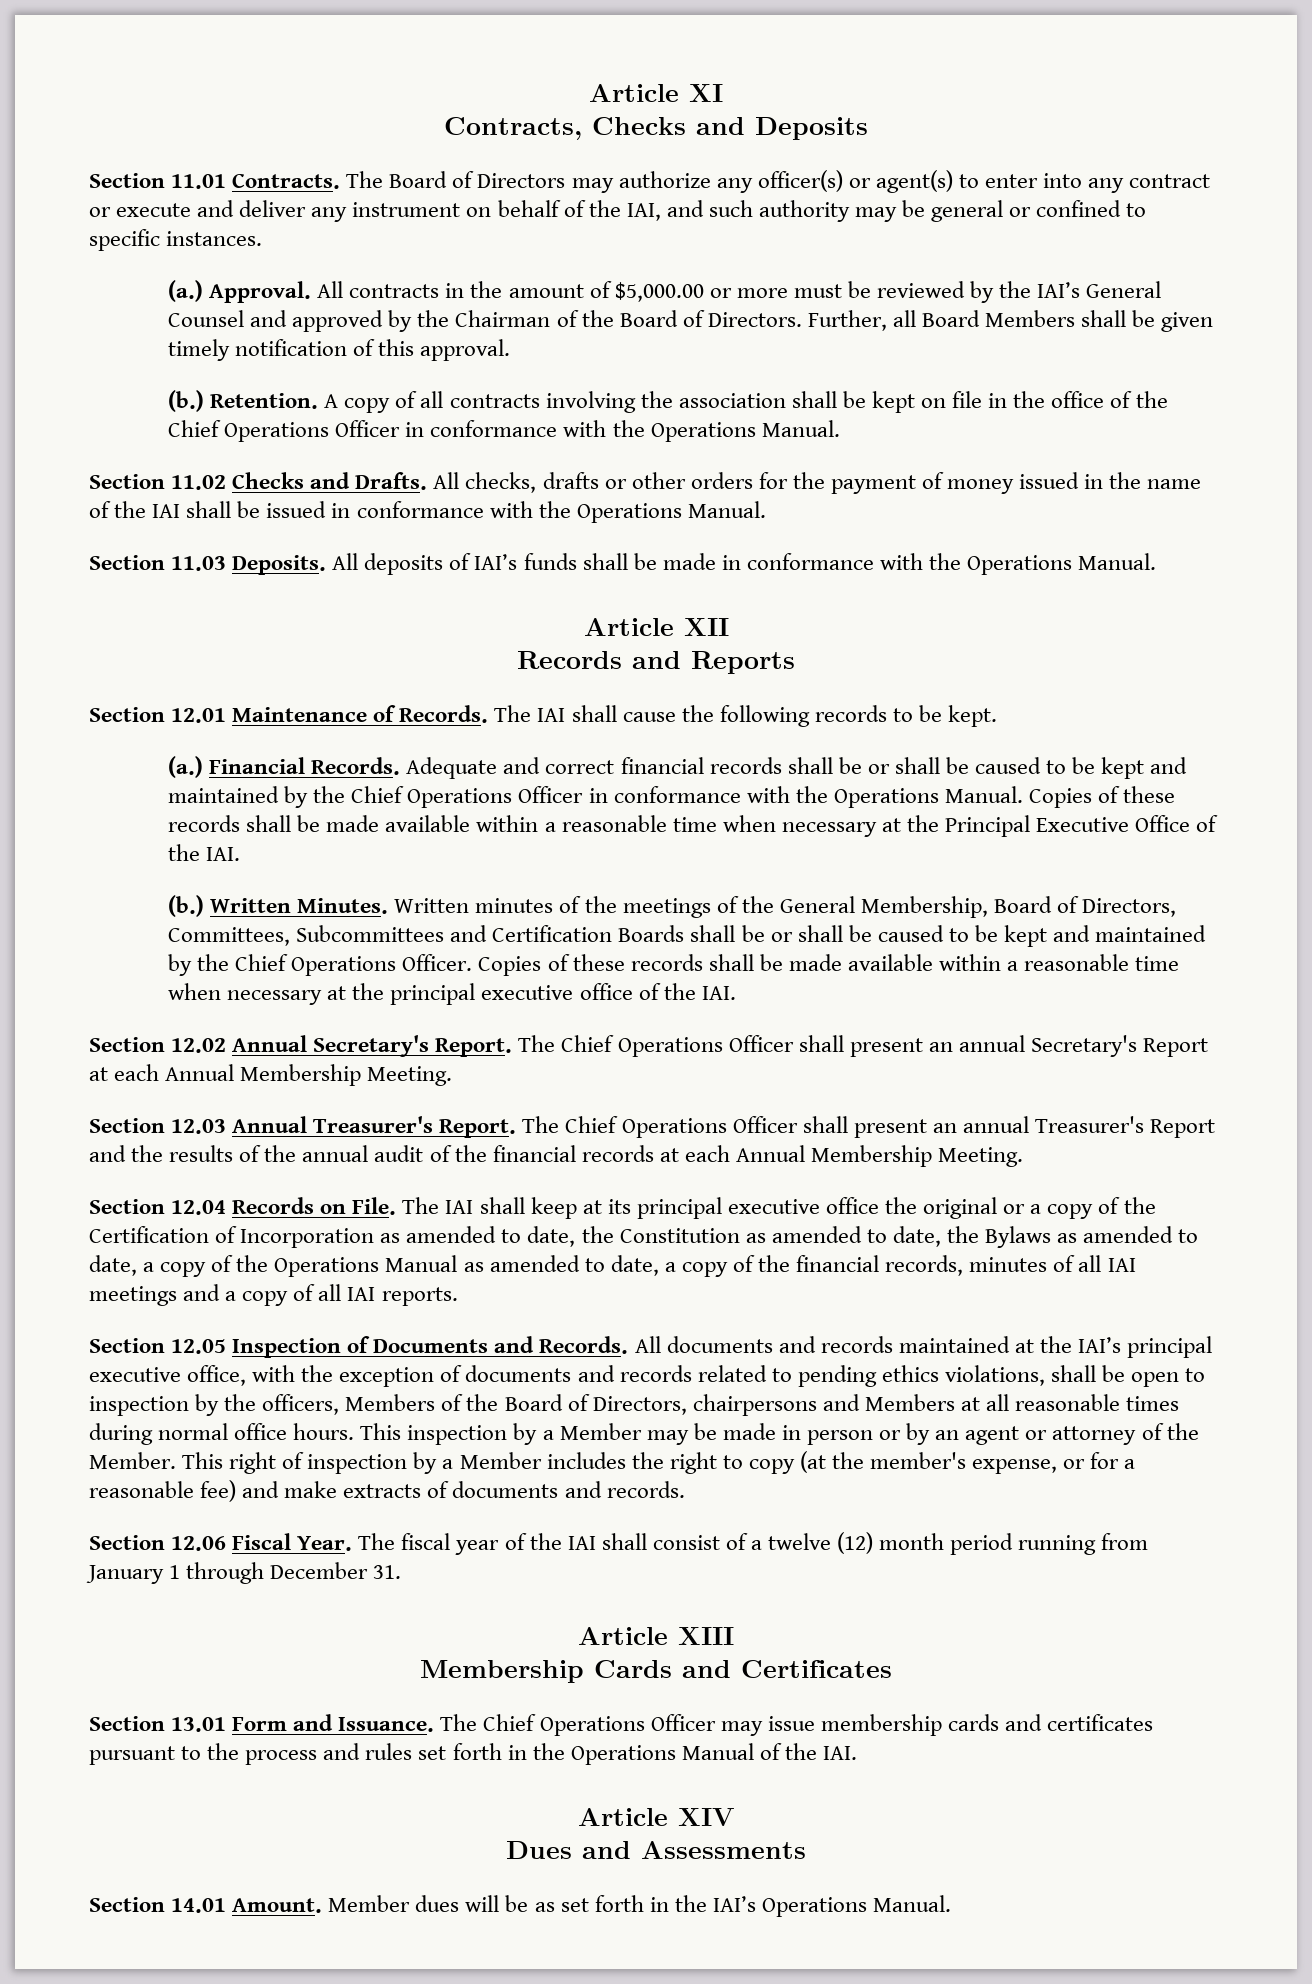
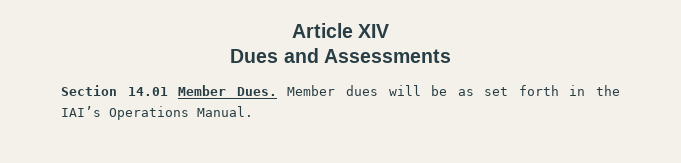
- Article XI
- Contracts, Checks and Deposits
- Section 11.01 Contracts. The Board of Directors may authorize any officer(s) or agent(s) to enter into any contract or execute and deliver any instrument on behalf of the IAI, and such authority may be general or confined to specific instances.
- (a.) Approval. All contracts in the amount of $5,000.00 or more must be reviewed by the IAI’s General Counsel and approved by the Chairman of the Board of Directors. Further, all Board Members shall be given timely notification of this approval.
- (b.) Retention. A copy of all contracts involving the association shall be kept on file in the office of the Chief Operations Officer in conformance with the Operations Manual.
- Section 11.02 Checks and Drafts. All checks, drafts or other orders for the payment of money issued in the name of the IAI shall be issued in conformance with the Operations Manual.
- Section 11.03 Deposits. All deposits of IAI’s funds shall be made in conformance with the Operations Manual.
- Article XII
- Records and Reports
- Section 12.01 Maintenance of Records. The IAI shall cause the following records to be kept.
- (a.) Financial Records. Adequate and correct financial records shall be or shall be caused to be kept and maintained by the Chief Operations Officer in conformance with the Operations Manual. Copies of these records shall be made available within a reasonable time when necessary at the Principal Executive Office of the IAI.
- (b.) Written Minutes. Written minutes of the meetings of the General Membership, Board of Directors, Committees, Subcommittees and Certification Boards shall be or shall be caused to be kept and maintained by the Chief Operations Officer. Copies of these records shall be made available within a reasonable time when necessary at the principal executive office of the IAI.
- Section 12.02 Annual Secretary's Report. The Chief Operations Officer shall present an annual Secretary's Report at each Annual Membership Meeting.
- Section 12.03 Annual Treasurer's Report. The Chief Operations Officer shall present an annual Treasurer's Report and the results of the annual audit of the financial records at each Annual Membership Meeting.
- Section 12.04 Records on File. The IAI shall keep at its principal executive office the original or a copy of the Certification of Incorporation as amended to date, the Constitution as amended to date, the Bylaws as amended to date, a copy of the Operations Manual as amended to date, a copy of the financial records, minutes of all IAI meetings and a copy of all IAI reports.
- Section 12.05 Inspection of Documents and Records. All documents and records maintained at the IAI’s principal executive office, with the exception of documents and records related to pending ethics violations, shall be open to inspection by the officers, Members of the Board of Directors, chairpersons and Members at all reasonable times during normal office hours. This inspection by a Member may be made in person or by an agent or attorney of the Member. This right of inspection by a Member includes the right to copy (at the member's expense, or for a reasonable fee) and make extracts of documents and records.
- Section 12.06 Fiscal Year. The fiscal year of the IAI shall consist of a twelve (12) month period running from January 1 through December 31.
- Article XIII
- Membership Cards and Certificates
- Section 13.01 Form and Issuance. The Chief Operations Officer may issue membership cards and certificates pursuant to the process and rules set forth in the Operations Manual of the IAI.
- Section 14.01 Amount.
+ Section 14.01 Member Dues.

